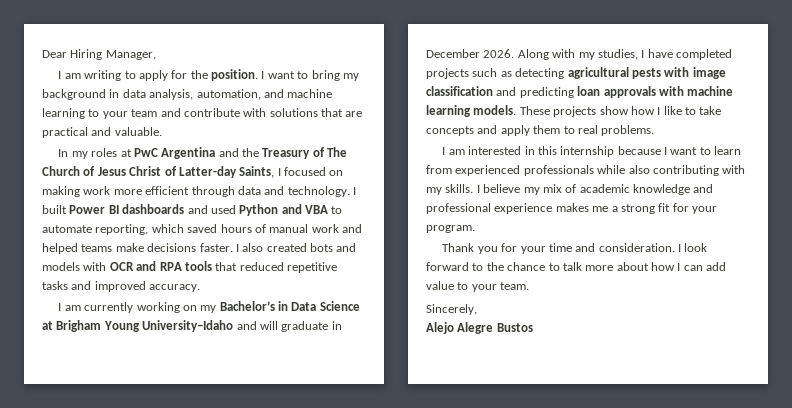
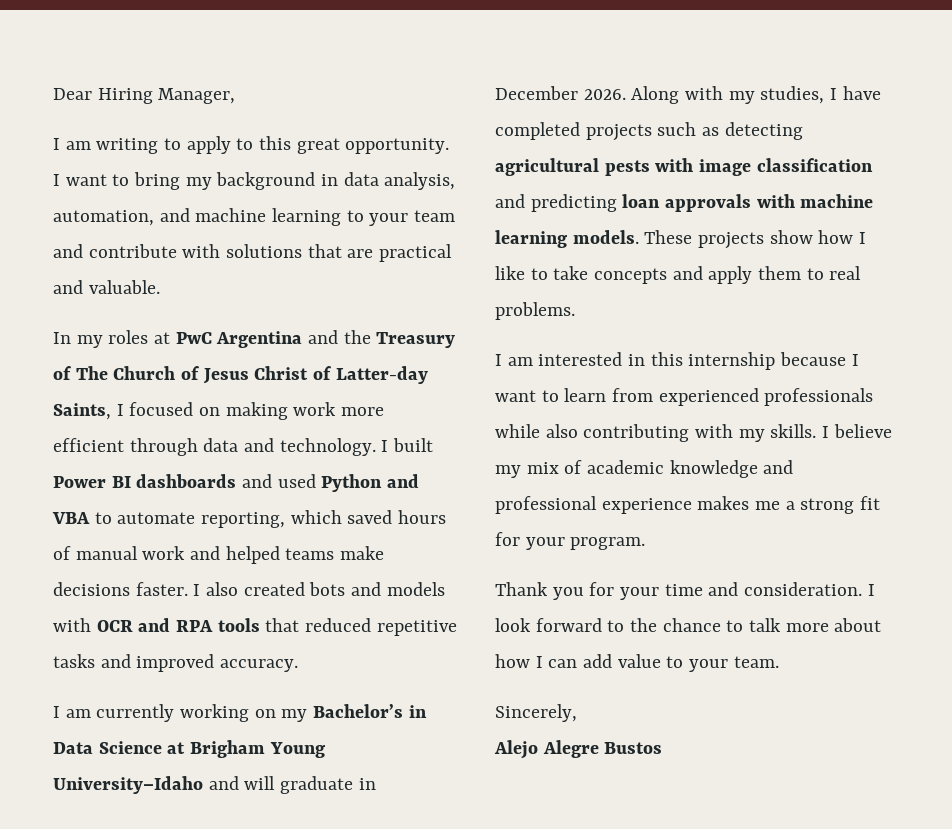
- I am writing to apply for the position.
+ I am writing to apply to this great opportunity.

